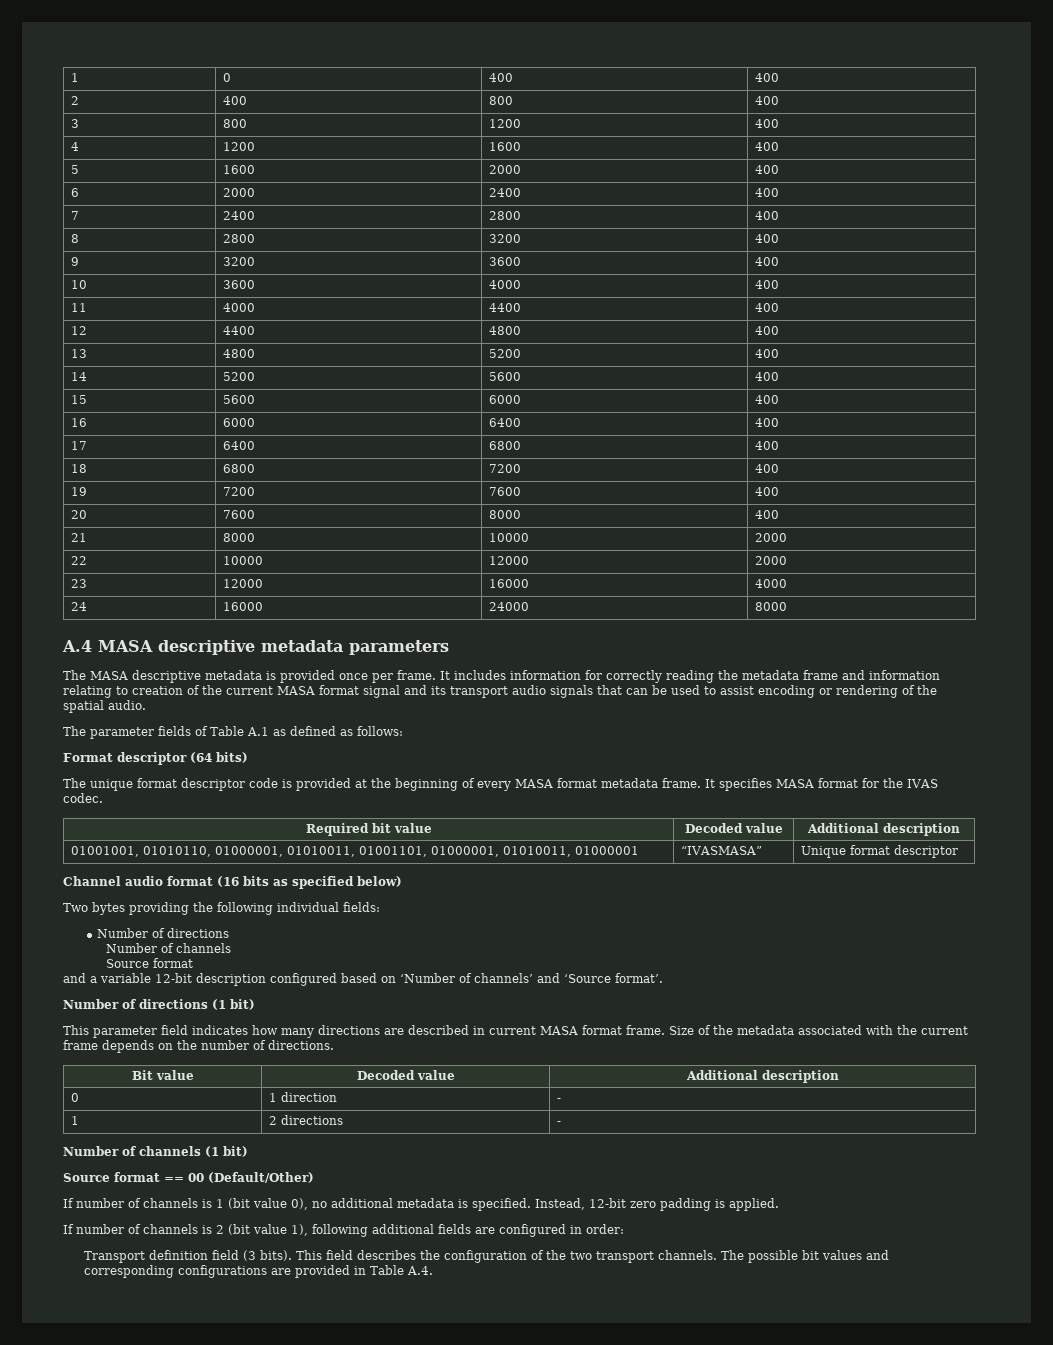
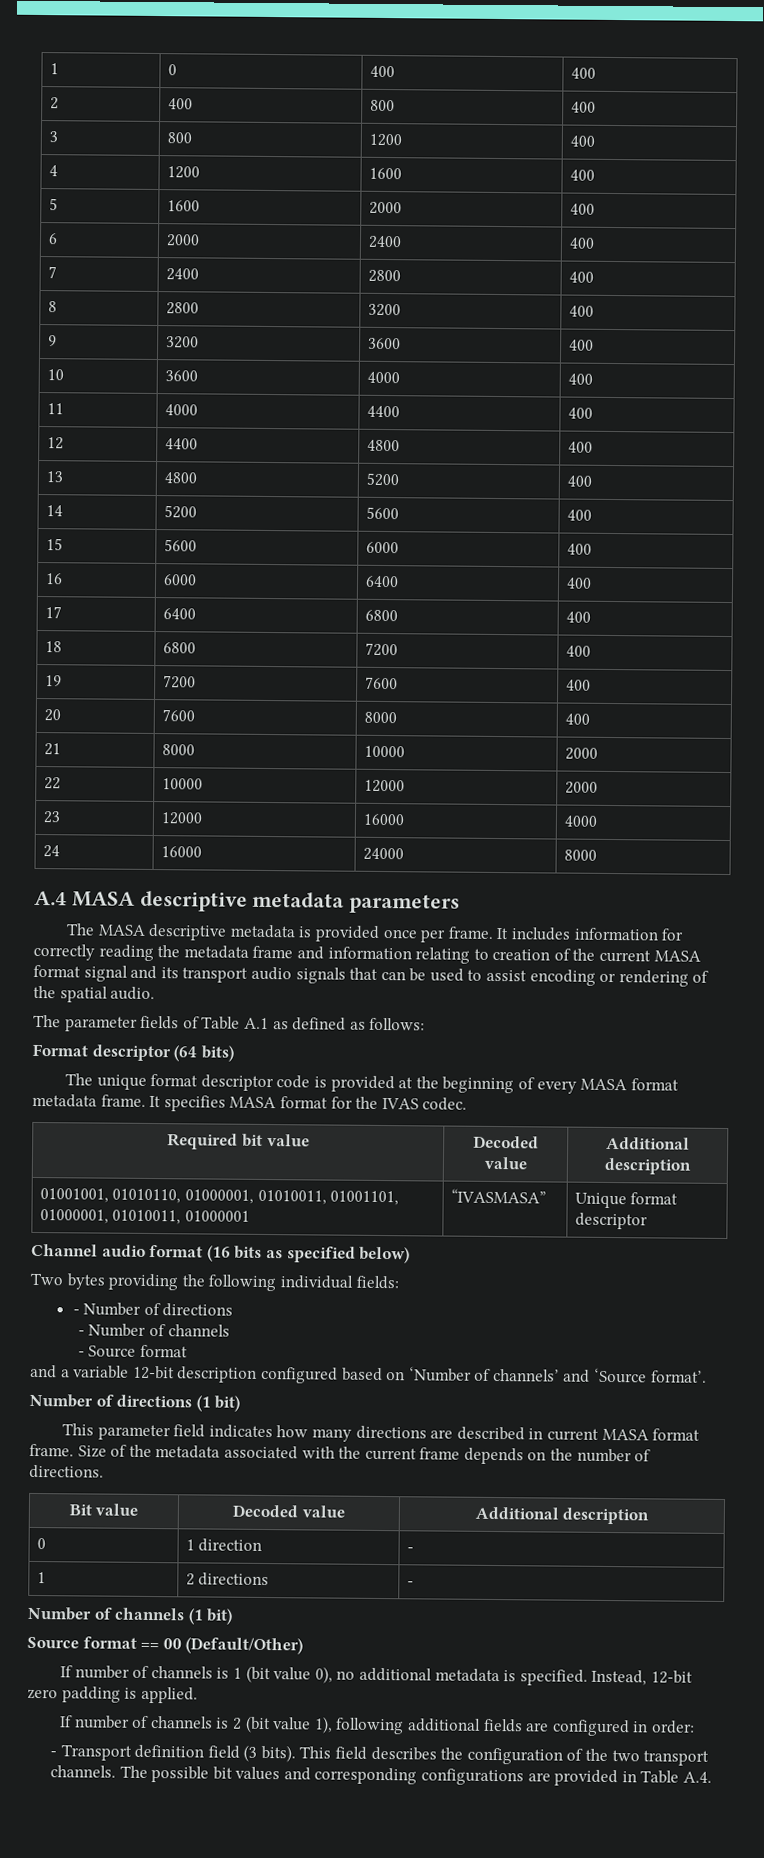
  Two bytes providing the following individual fields:
- Number of directions
- Number of channels
- Source format
+ - Number of directions
+ - Number of channels
+ - Source format
- Transport definition field (3 bits).
+ - Transport definition field (3 bits).

